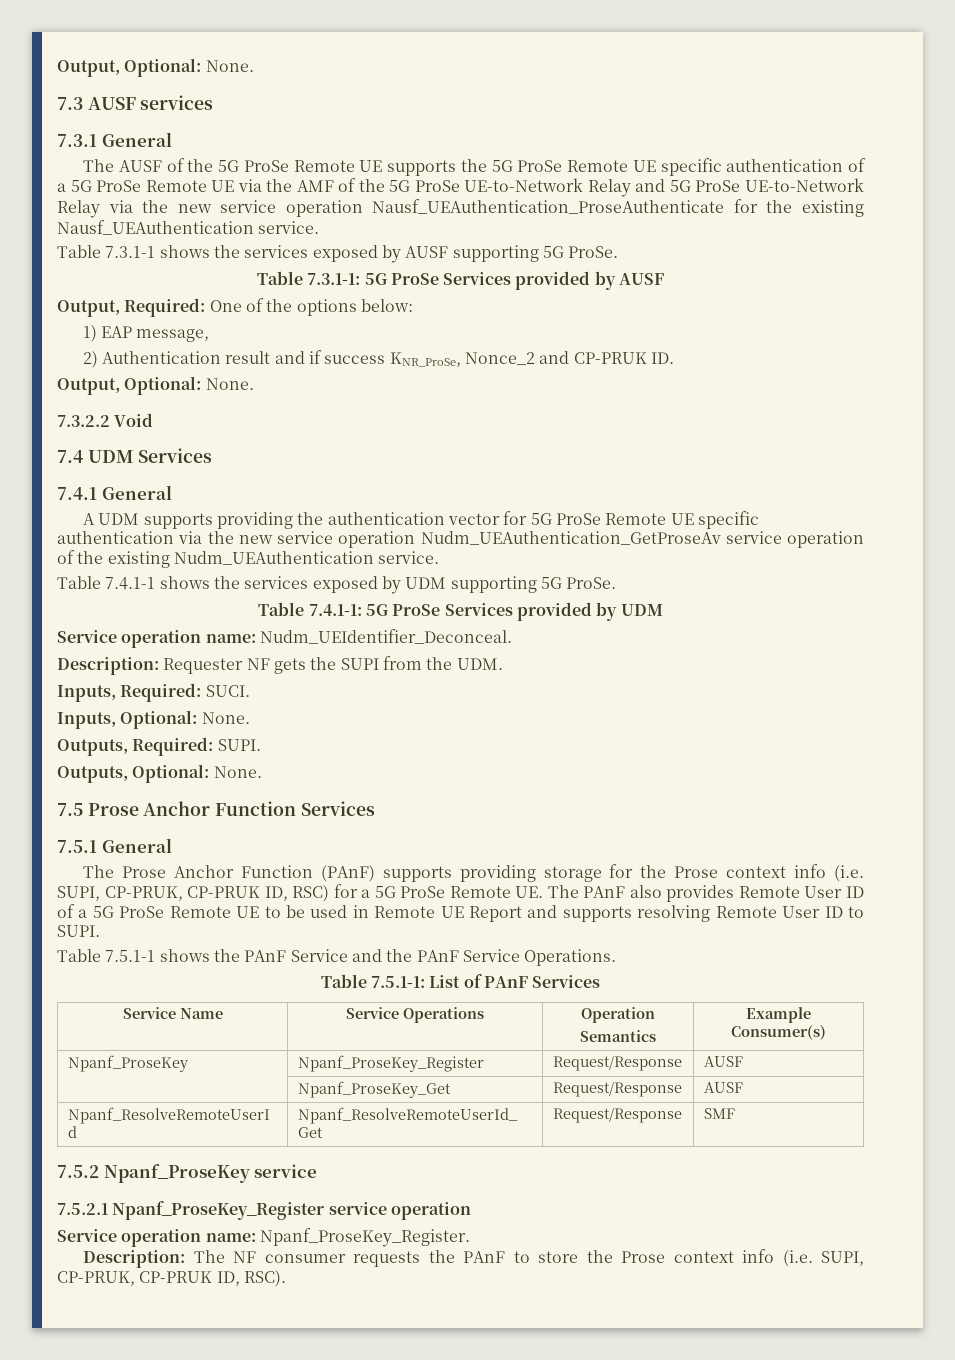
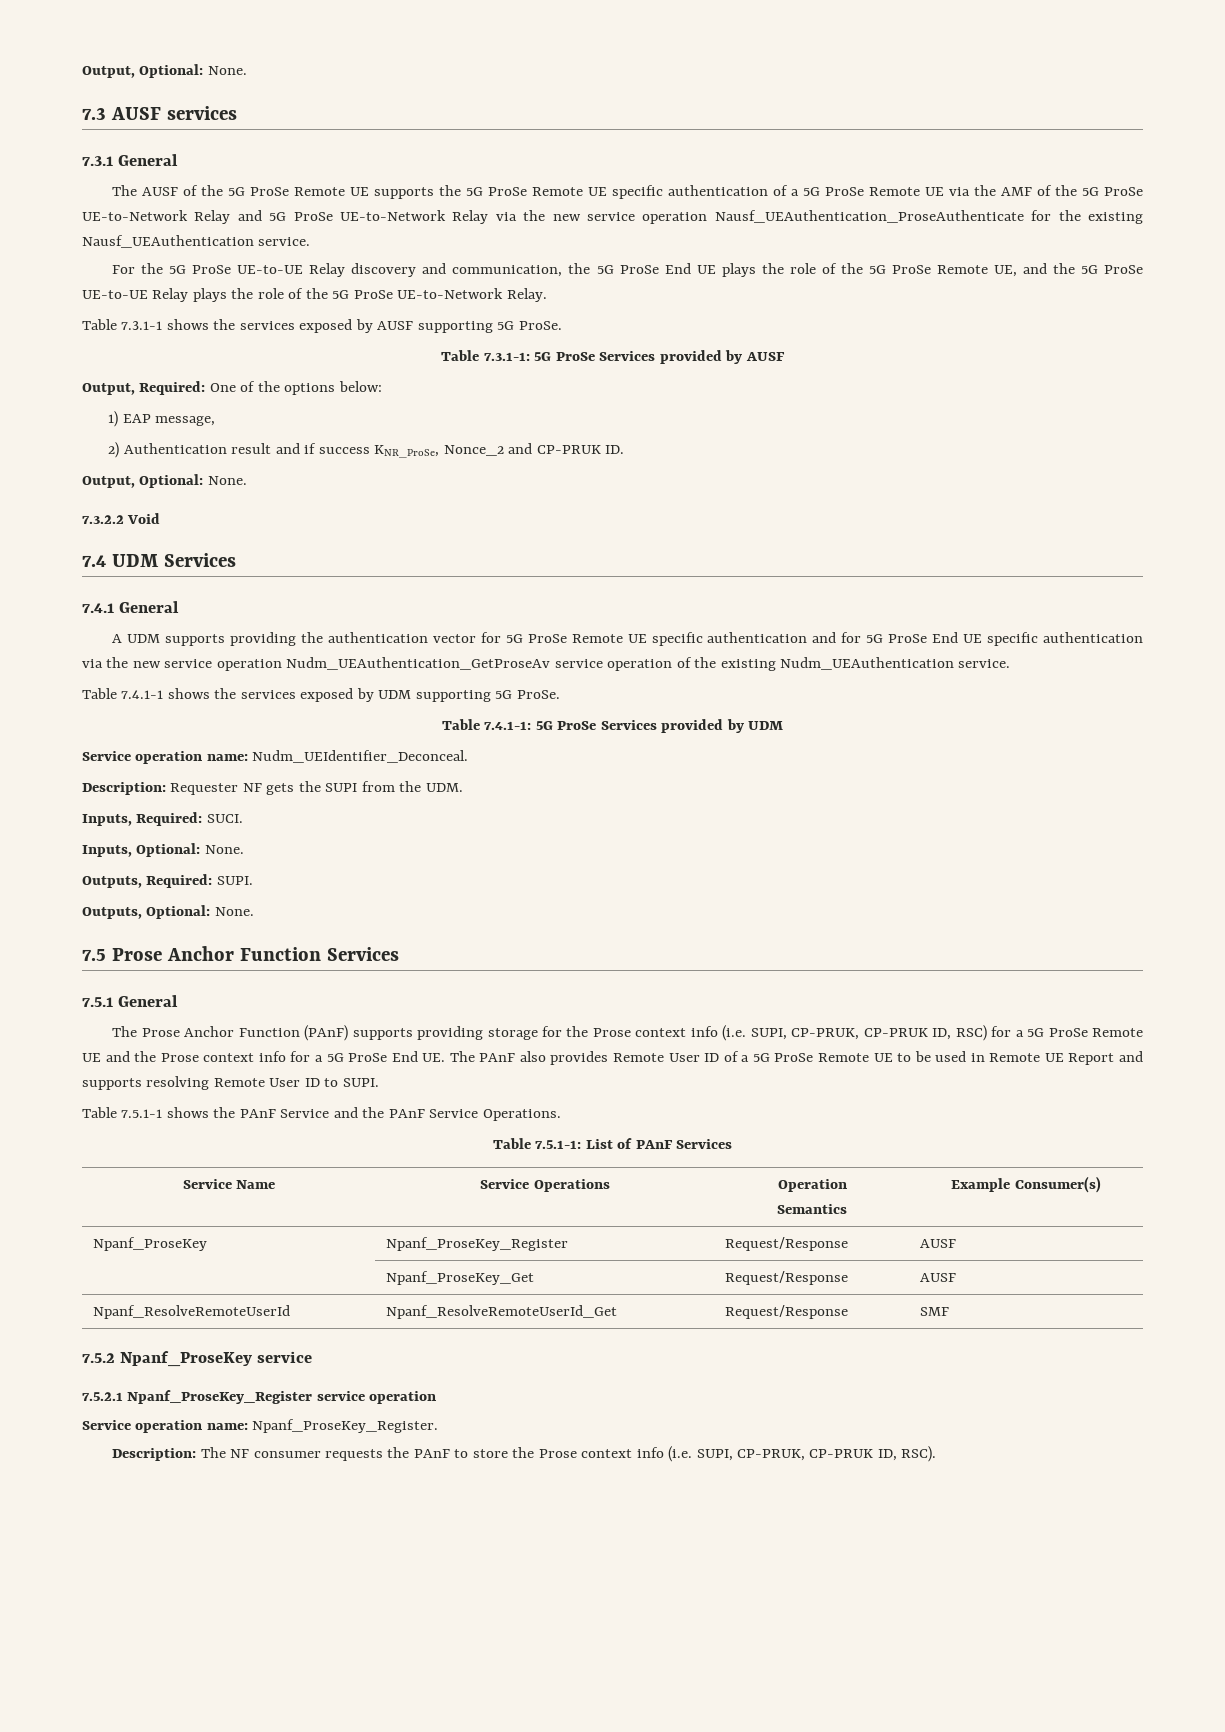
+ For the 5G ProSe UE-to-UE Relay discovery and communication, the 5G ProSe End UE plays the role of the 5G ProSe Remote UE, and the 5G ProSe UE-to-UE Relay plays the role of the 5G ProSe UE-to-Network Relay.
- A UDM supports providing the authentication vector for 5G ProSe Remote UE specific authentication via the new service operation Nudm_UEAuthentication_GetProseAv service operation of the existing Nudm_UEAuthentication service.
+ A UDM supports providing the authentication vector for 5G ProSe Remote UE specific authentication and for 5G ProSe End UE specific authentication via the new service operation Nudm_UEAuthentication_GetProseAv service operation of the existing Nudm_UEAuthentication service.
- The Prose Anchor Function (PAnF) supports providing storage for the Prose context info (i.e. SUPI, CP-PRUK, CP-PRUK ID, RSC) for a 5G ProSe Remote UE. The PAnF also provides Remote User ID of a 5G ProSe Remote UE to be used in Remote UE Report and supports resolving Remote User ID to SUPI.
+ The Prose Anchor Function (PAnF) supports providing storage for the Prose context info (i.e. SUPI, CP-PRUK, CP-PRUK ID, RSC) for a 5G ProSe Remote UE and the Prose context info for a 5G ProSe End UE. The PAnF also provides Remote User ID of a 5G ProSe Remote UE to be used in Remote UE Report and supports resolving Remote User ID to SUPI.

